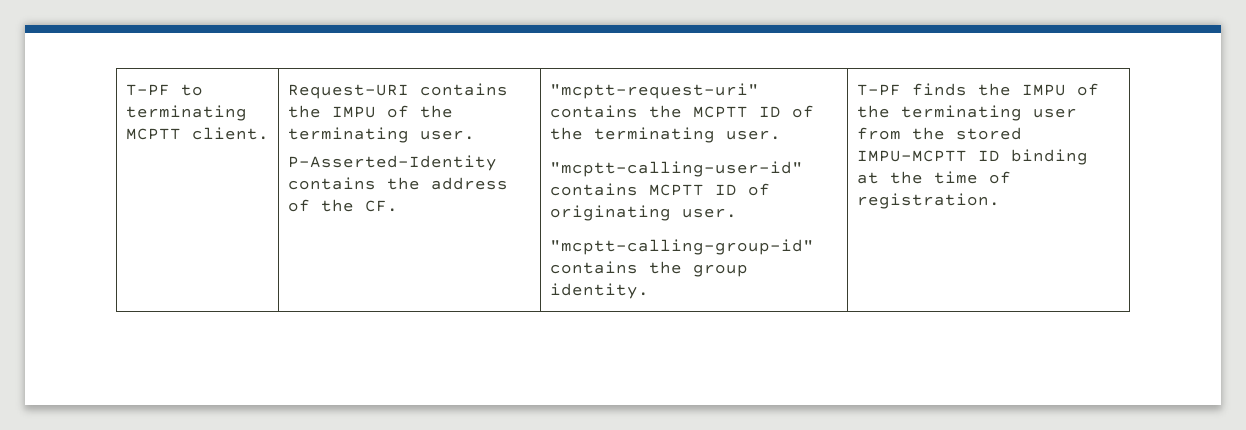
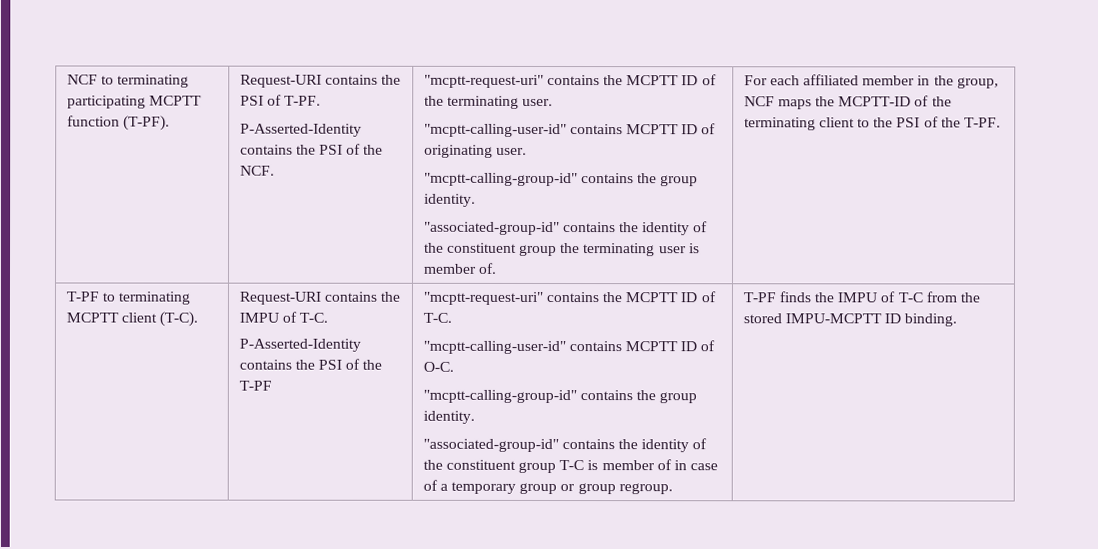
- T-PF to terminating MCPTT client. | Request-URI contains the IMPU of the terminating user.
- P-Asserted-Identity contains the address of the CF.
+ NCF to terminating participating MCPTT function (T-PF). | Request-URI contains the PSI of T-PF.
+ P-Asserted-Identity contains the PSI of the NCF.
+ "associated-group-id" contains the identity of the constituent group the terminating user is member of. | For each affiliated member in the group, NCF maps the MCPTT-ID of the terminating client to the PSI of the T-PF.
+ T-PF to terminating MCPTT client (T-C). | Request-URI contains the IMPU of T-C.
+ P-Asserted-Identity contains the PSI of the T-PF | "mcptt-request-uri" contains the MCPTT ID of T-C.
+ "mcptt-calling-user-id" contains MCPTT ID of O-C.
+ "mcptt-calling-group-id" contains the group identity.
+ "associated-group-id" contains the identity of the constituent group T-C is member of in case of a temporary group or group regroup.
- T-PF finds the IMPU of the terminating user from the stored IMPU-MCPTT ID binding at the time of registration.
+ T-PF finds the IMPU of T-C from the stored IMPU-MCPTT ID binding.

